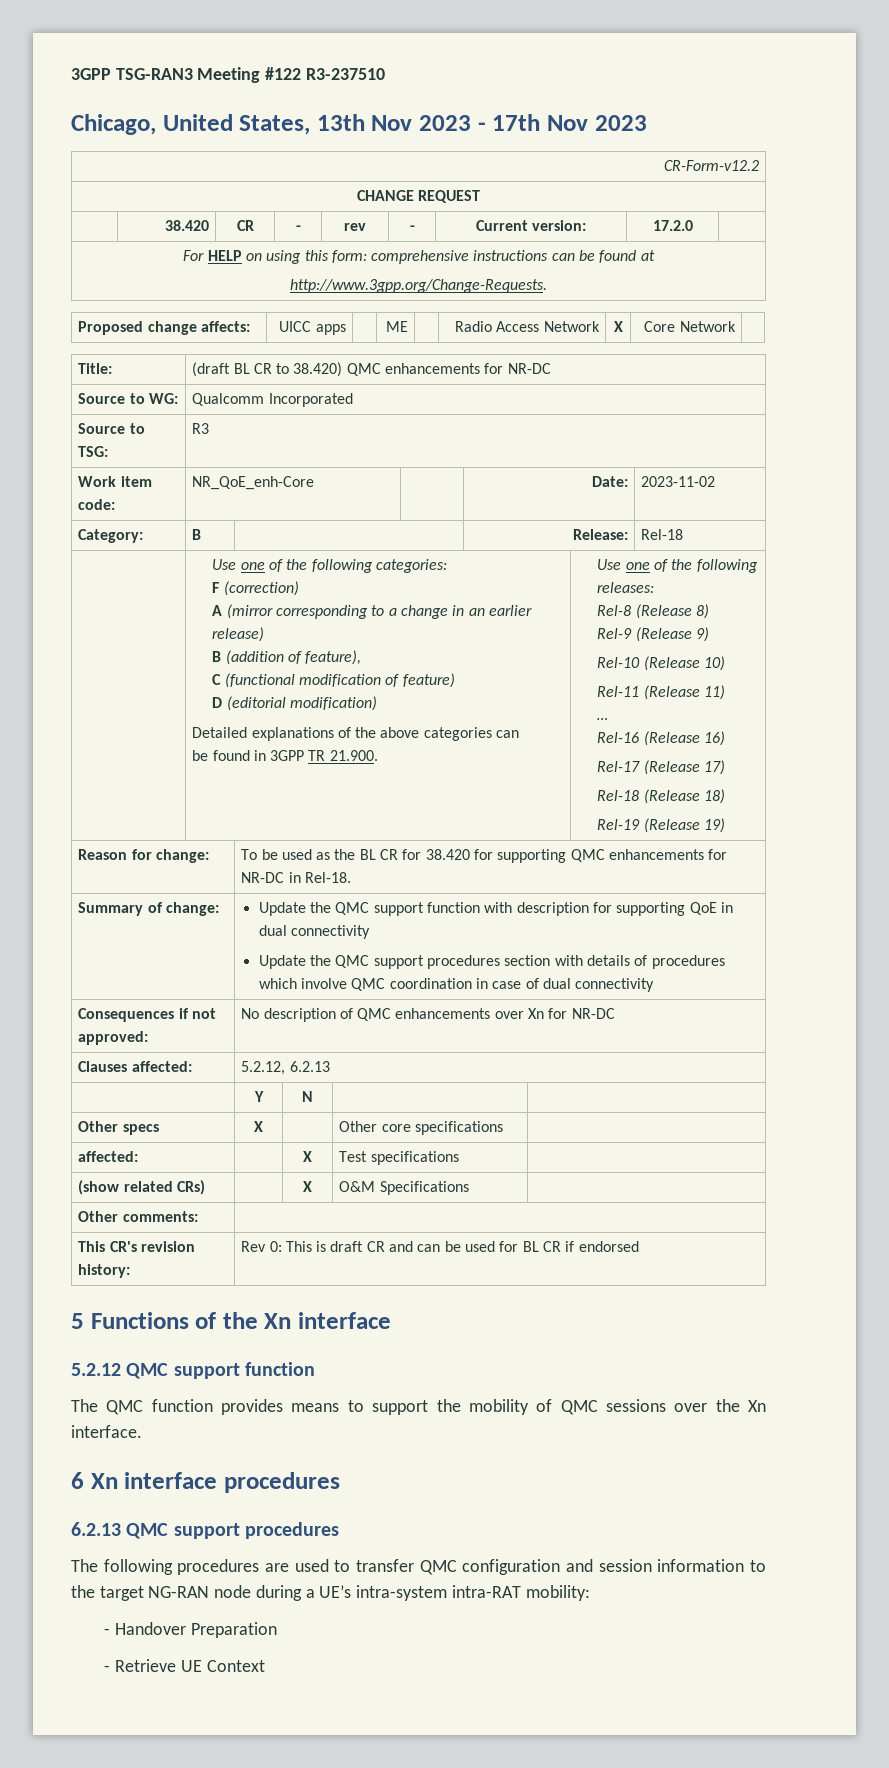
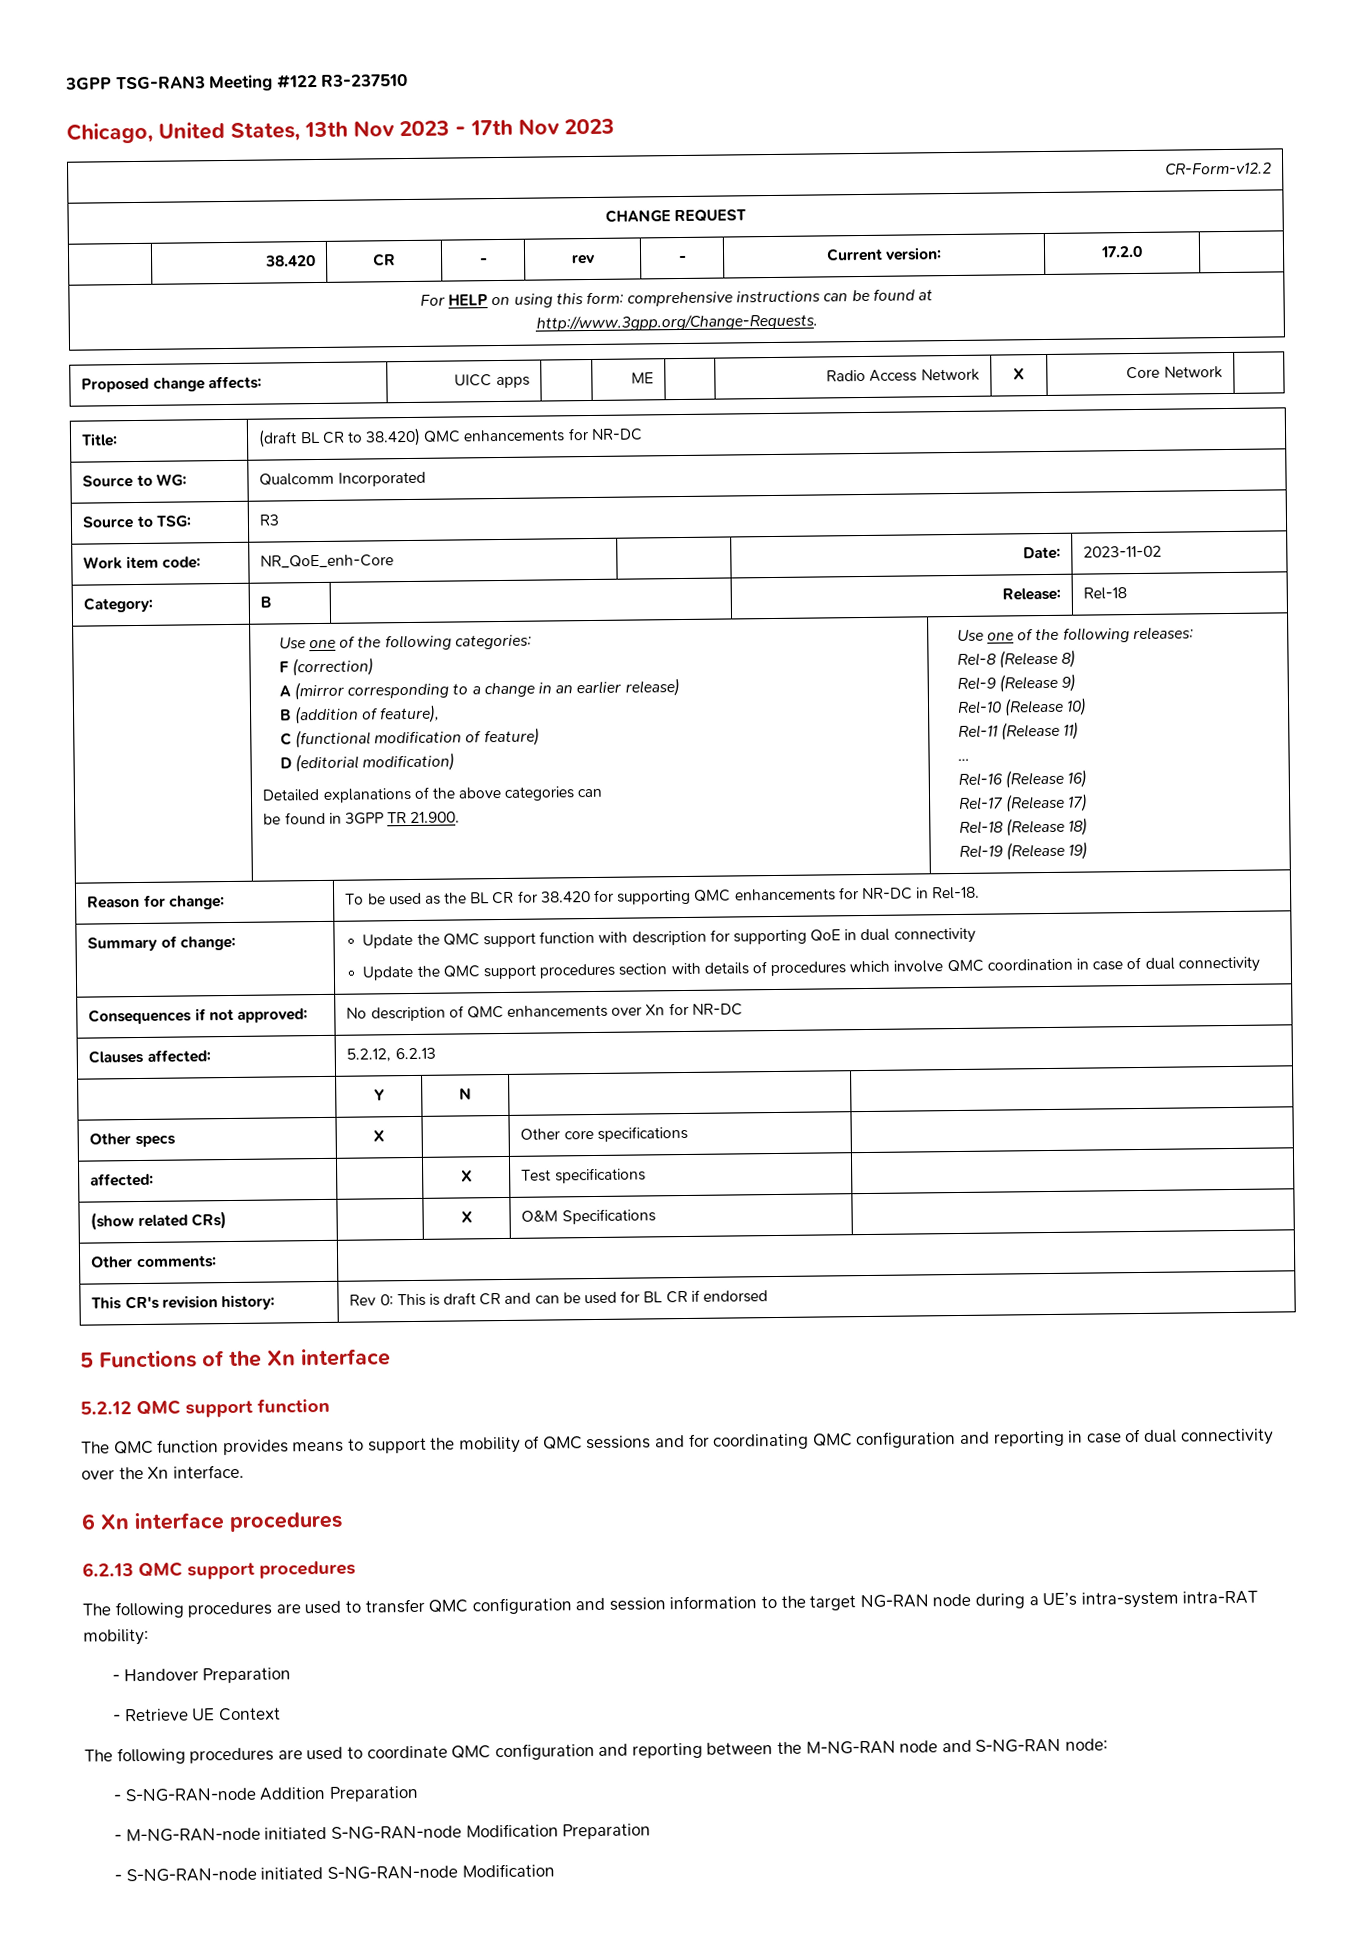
- The QMC function provides means to support the mobility of QMC sessions over the Xn interface.
+ The QMC function provides means to support the mobility of QMC sessions and for coordinating QMC configuration and reporting in case of dual connectivity over the Xn interface.
+ The following procedures are used to coordinate QMC configuration and reporting between the M-NG-RAN node and S-NG-RAN node:
+ - S-NG-RAN-node Addition Preparation
+ - M-NG-RAN-node initiated S-NG-RAN-node Modification Preparation
+ - S-NG-RAN-node initiated S-NG-RAN-node Modification

